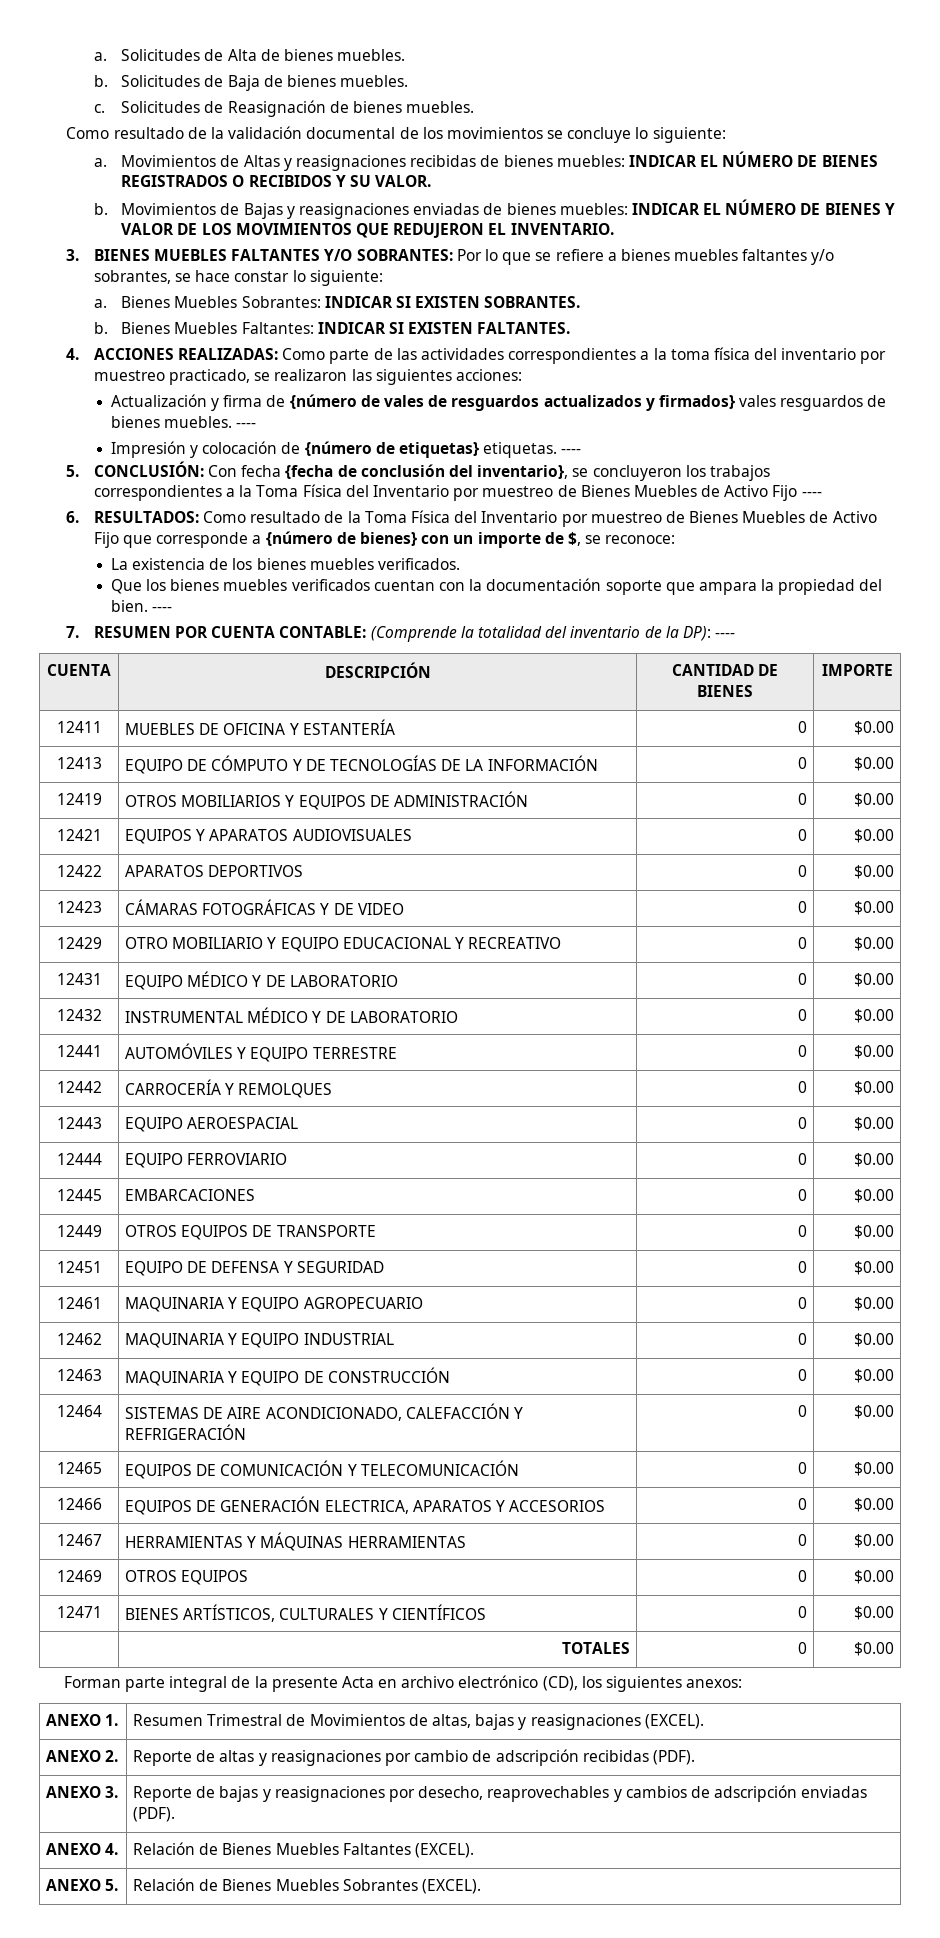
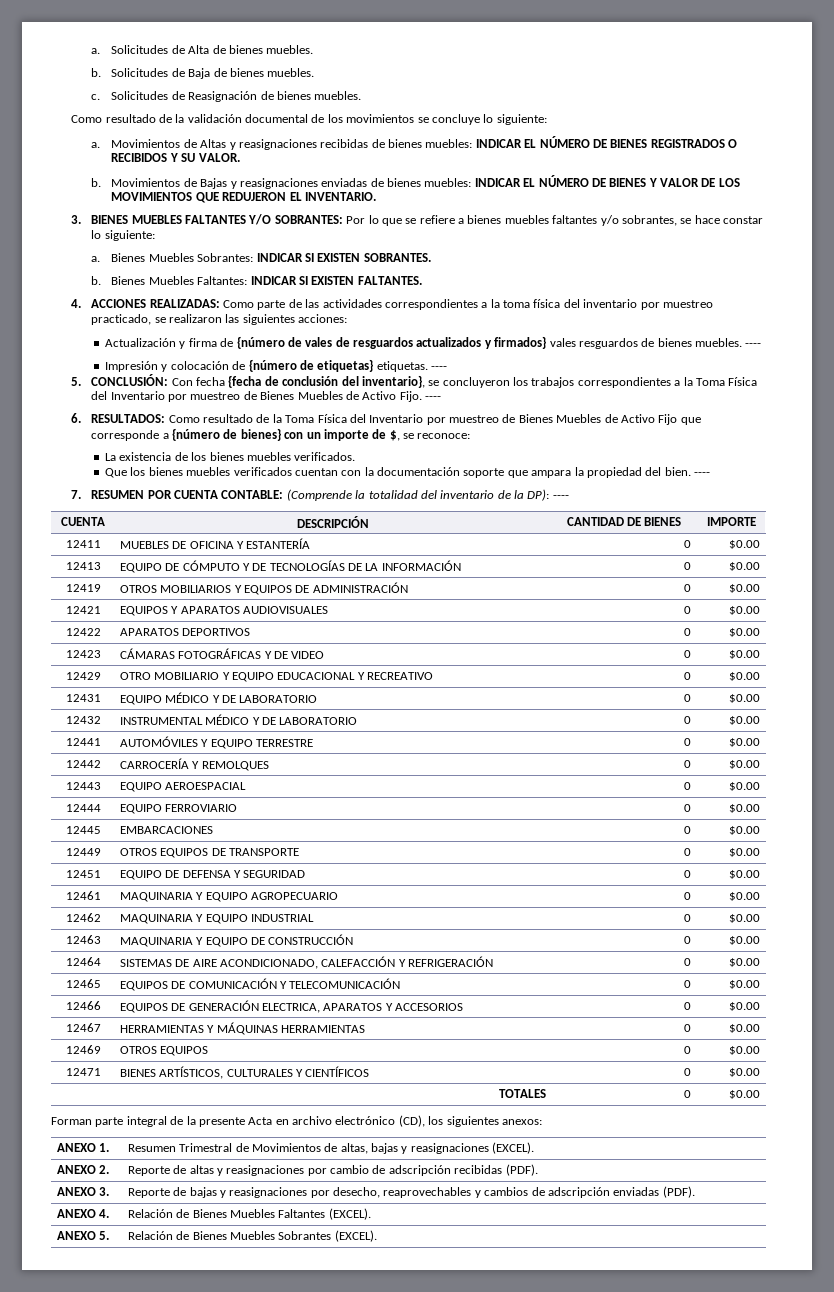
- 5. CONCLUSIÓN: Con fecha {fecha de conclusión del inventario}, se concluyeron los trabajos correspondientes a la Toma Física del Inventario por muestreo de Bienes Muebles de Activo Fijo ----
+ 5. CONCLUSIÓN: Con fecha {fecha de conclusión del inventario}, se concluyeron los trabajos correspondientes a la Toma Física del Inventario por muestreo de Bienes Muebles de Activo Fijo. ----

